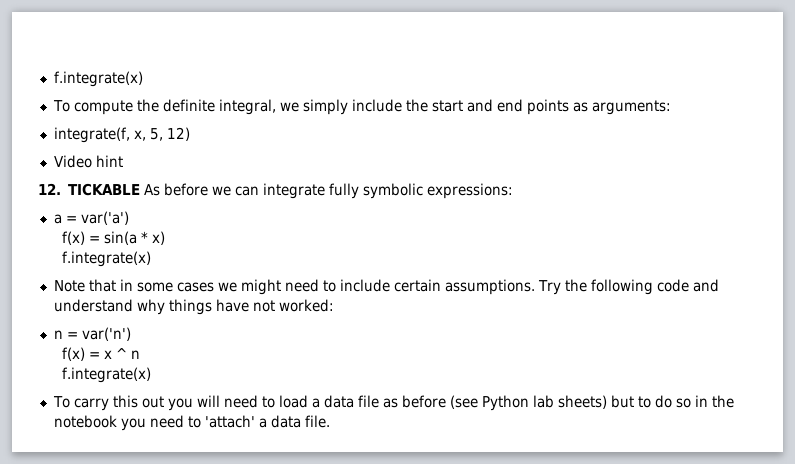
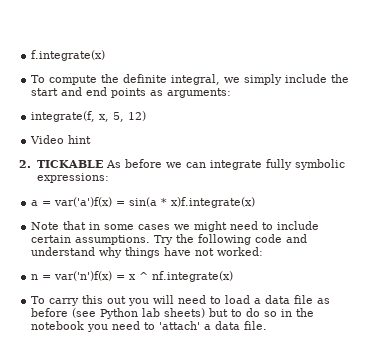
- 12. TICKABLE As before we can integrate fully symbolic expressions:
+ 2. TICKABLE As before we can integrate fully symbolic expressions:
- a = var('a')
- f(x) = sin(a * x)
- f.integrate(x)
+ a = var('a')f(x) = sin(a * x)f.integrate(x)
- n = var('n')
- f(x) = x ^ n
- f.integrate(x)
+ n = var('n')f(x) = x ^ nf.integrate(x)

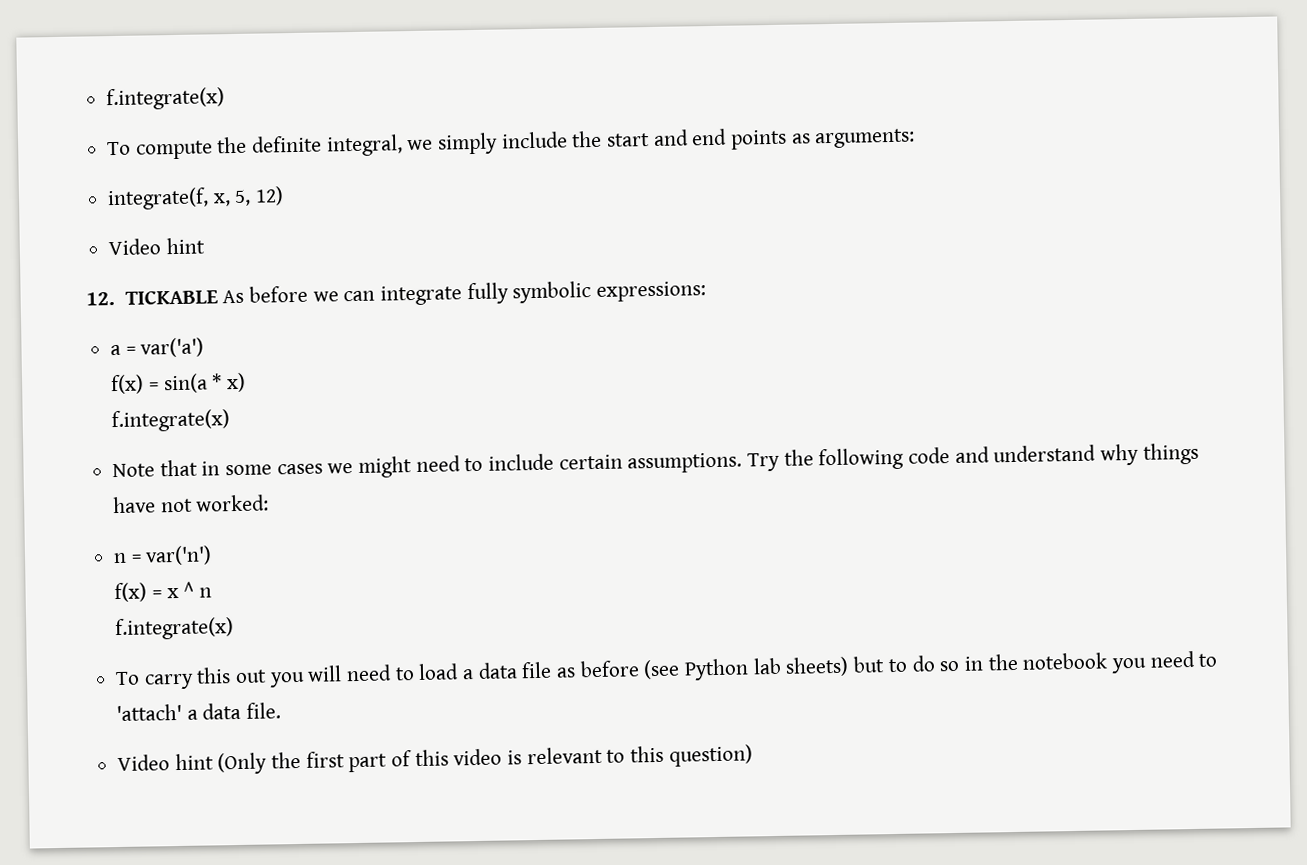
- 2. TICKABLE As before we can integrate fully symbolic expressions:
+ 12. TICKABLE As before we can integrate fully symbolic expressions:
- a = var('a')f(x) = sin(a * x)f.integrate(x)
+ a = var('a')
+ f(x) = sin(a * x)
+ f.integrate(x)
- n = var('n')f(x) = x ^ nf.integrate(x)
+ n = var('n')
+ f(x) = x ^ n
+ f.integrate(x)
+ Video hint (Only the first part of this video is relevant to this question)

